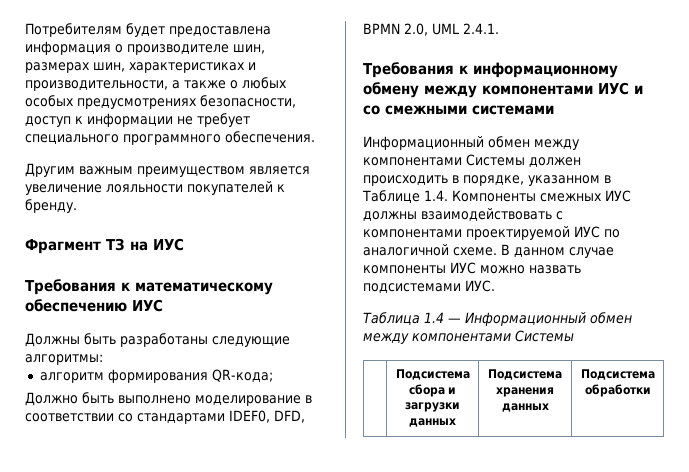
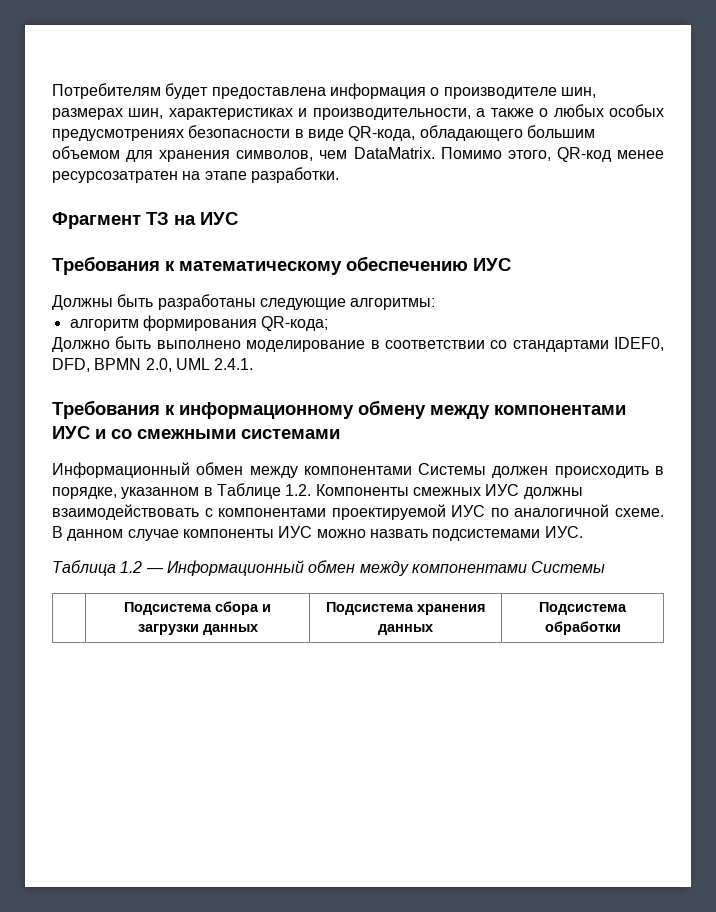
- Потребителям будет предоставлена информация о производителе шин, размерах шин, характеристиках и производительности, а также о любых особых предусмотрениях безопасности, доступ к информации не требует специального программного обеспечения.
- Другим важным преимуществом является увеличение лояльности покупателей к бренду.
+ Потребителям будет предоставлена информация о производителе шин, размерах шин, характеристиках и производительности, а также о любых особых предусмотрениях безопасности в виде QR-кода, обладающего большим объемом для хранения символов, чем DataMatrix. Помимо этого, QR-код менее ресурсозатратен на этапе разработки.
- Информационный обмен между компонентами Системы должен происходить в порядке, указанном в Таблице 1.4. Компоненты смежных ИУС должны взаимодействовать с компонентами проектируемой ИУС по аналогичной схеме.
+ Информационный обмен между компонентами Системы должен происходить в порядке, указанном в Таблице 1.2. Компоненты смежных ИУС должны взаимодействовать с компонентами проектируемой ИУС по аналогичной схеме.
- Таблица 1.4 — Информационный обмен между компонентами Системы
+ Таблица 1.2 — Информационный обмен между компонентами Системы

